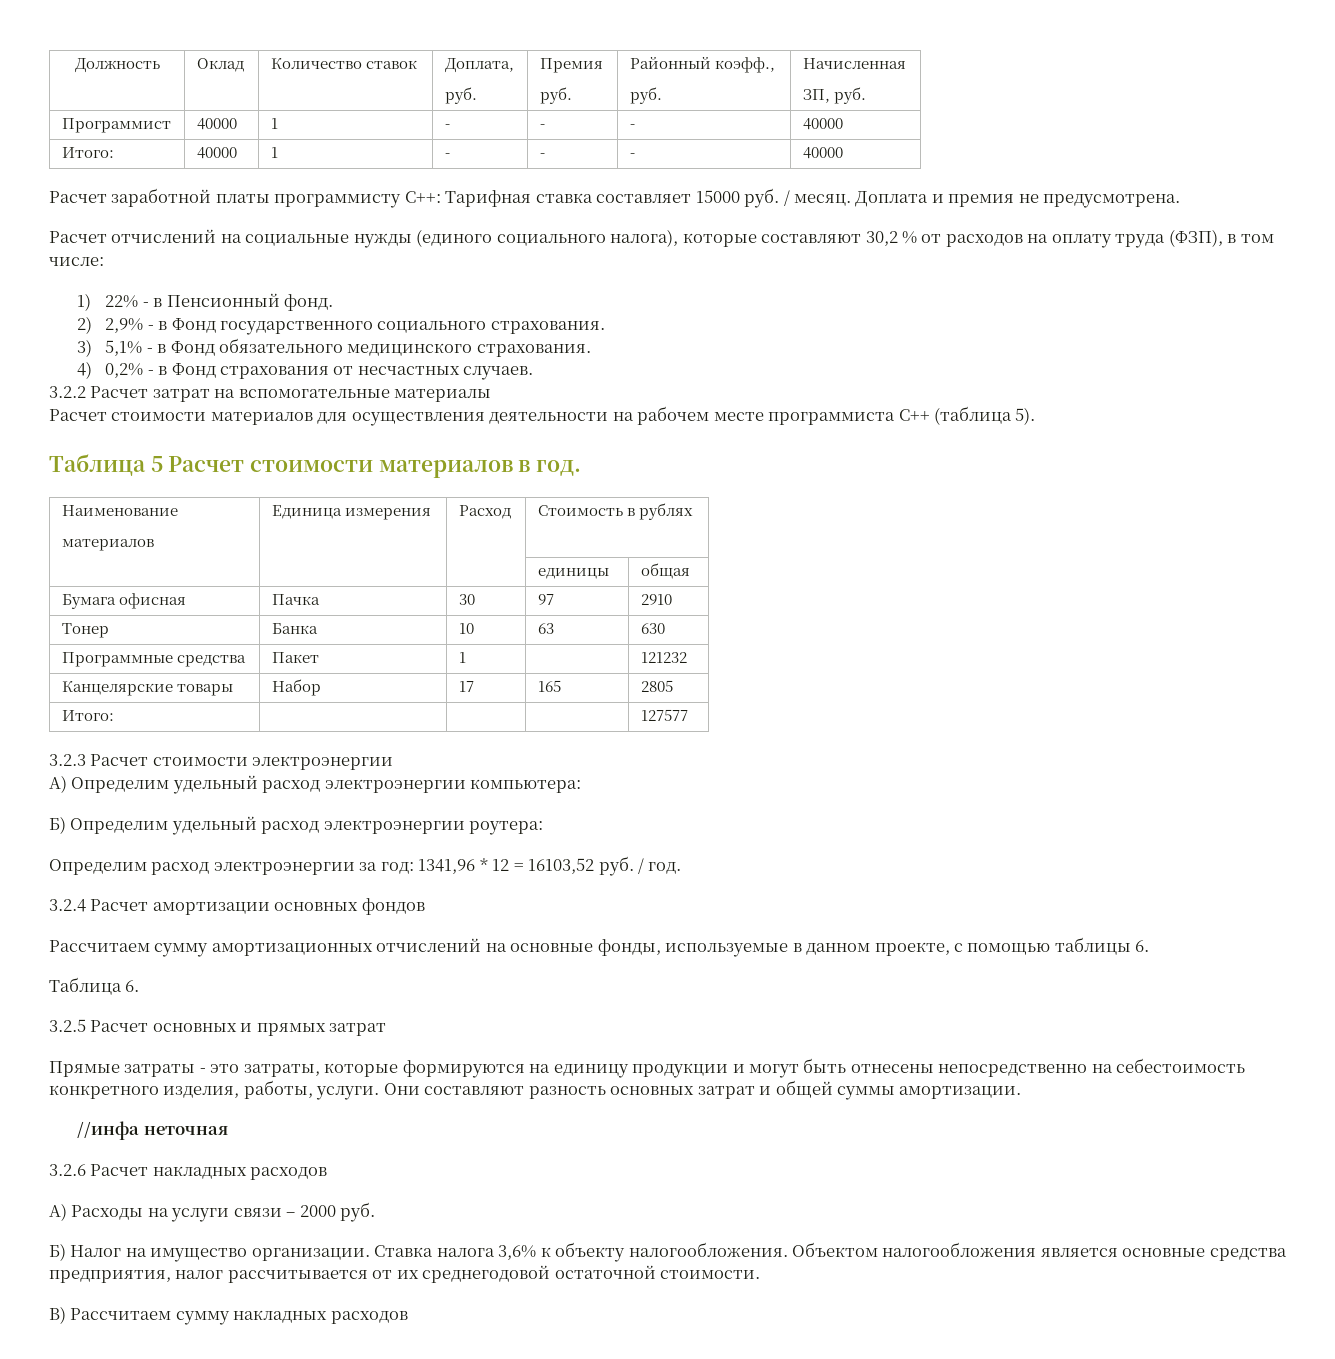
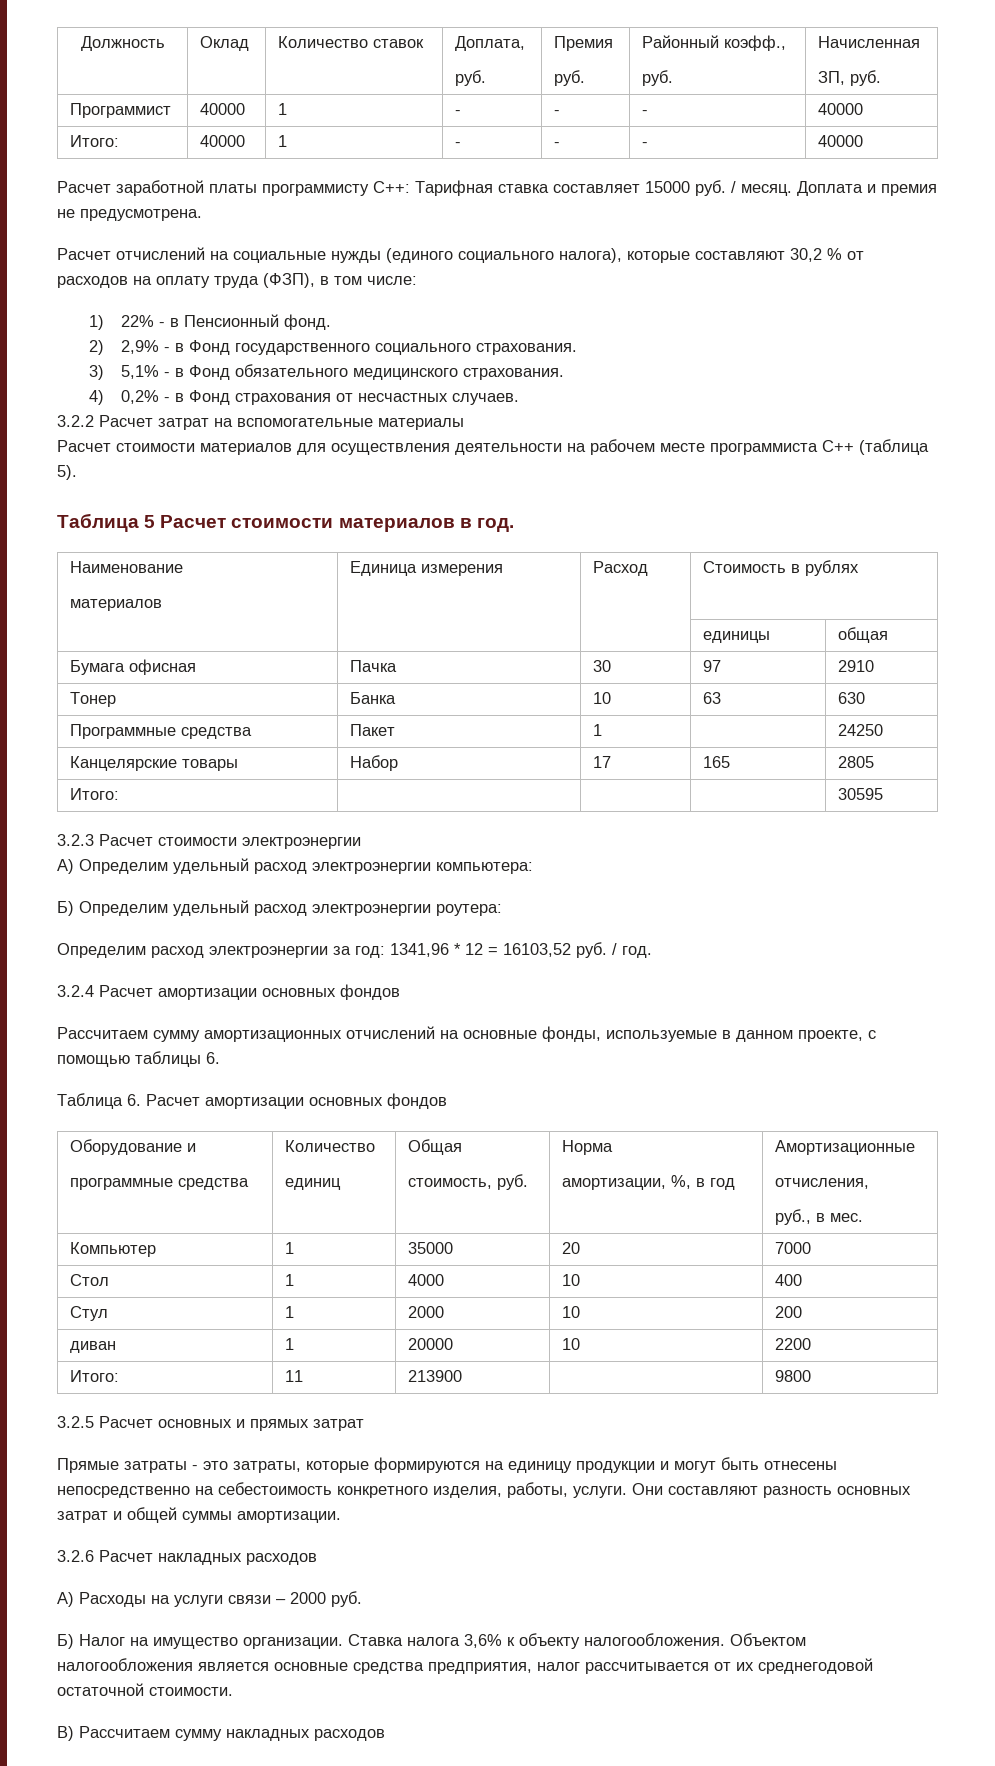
- Программные средства | Пакет | 1 | | 121232
+ Программные средства | Пакет | 1 | | 24250
- Итого: | | | | 127577
+ Итого: | | | | 30595
- Таблица 6.
+ Таблица 6. Расчет амортизации основных фондов
+ Оборудование и
+ программные средства | Количество
+ единиц | Общая
+ стоимость, руб. | Норма
+ амортизации, %, в год | Амортизационные
+ отчисления,
+ руб., в мес.
+ Компьютер | 1 | 35000 | 20 | 7000
+ Стол | 1 | 4000 | 10 | 400
+ Стул | 1 | 2000 | 10 | 200
+ диван | 1 | 20000 | 10 | 2200
+ Итого: | 11 | 213900 | | 9800
- //инфа неточная

